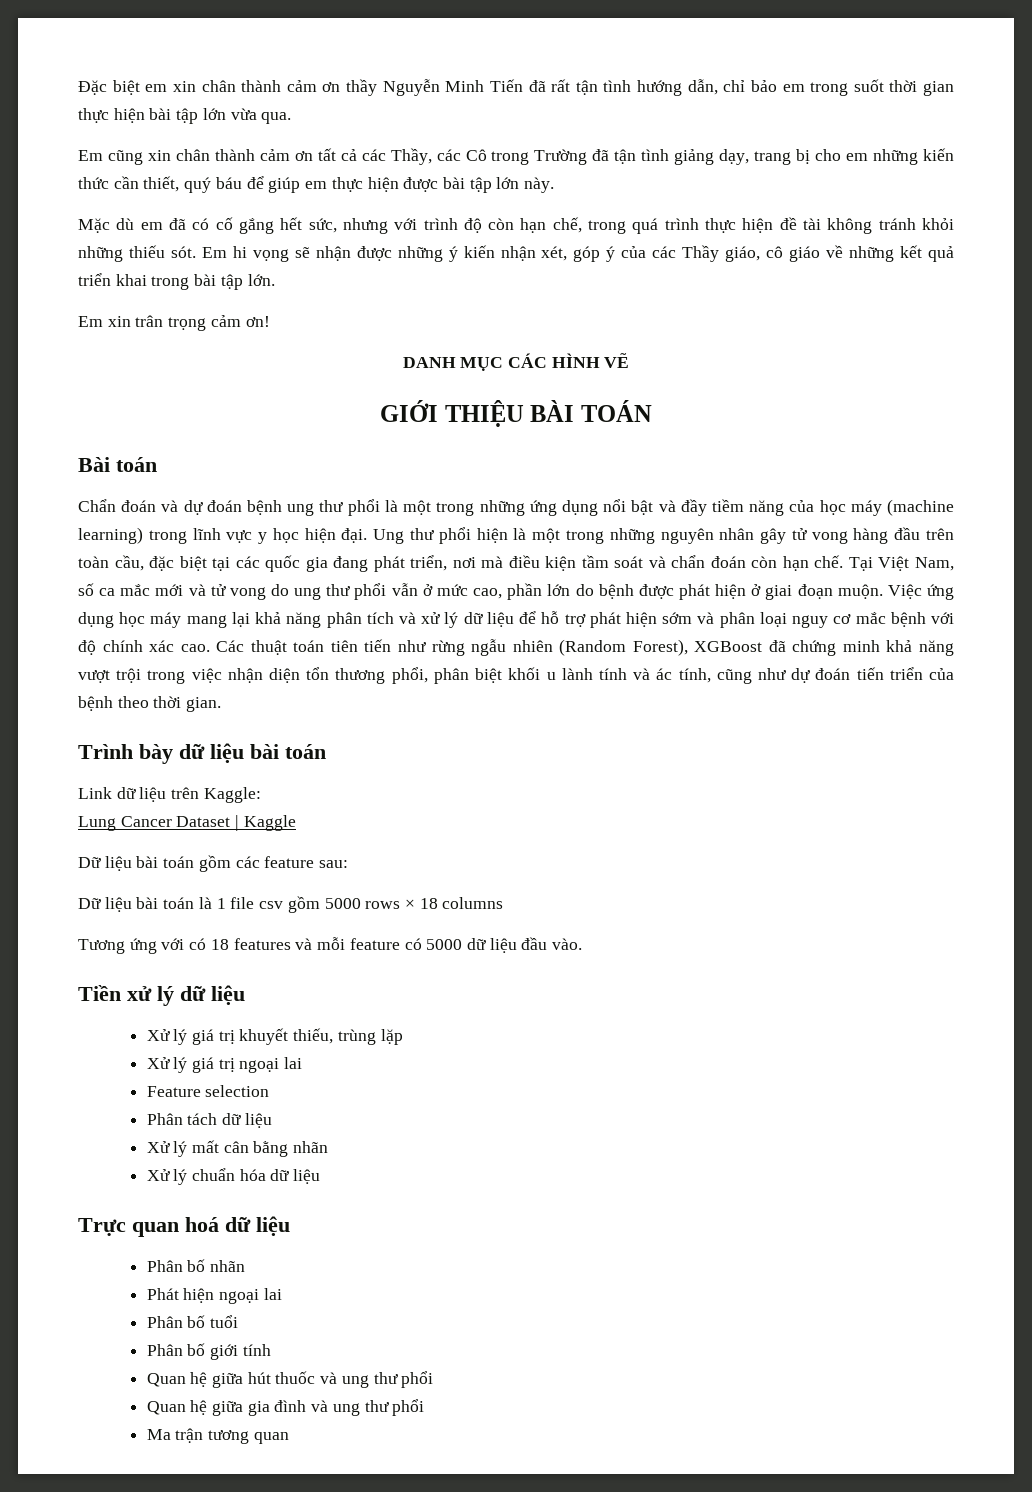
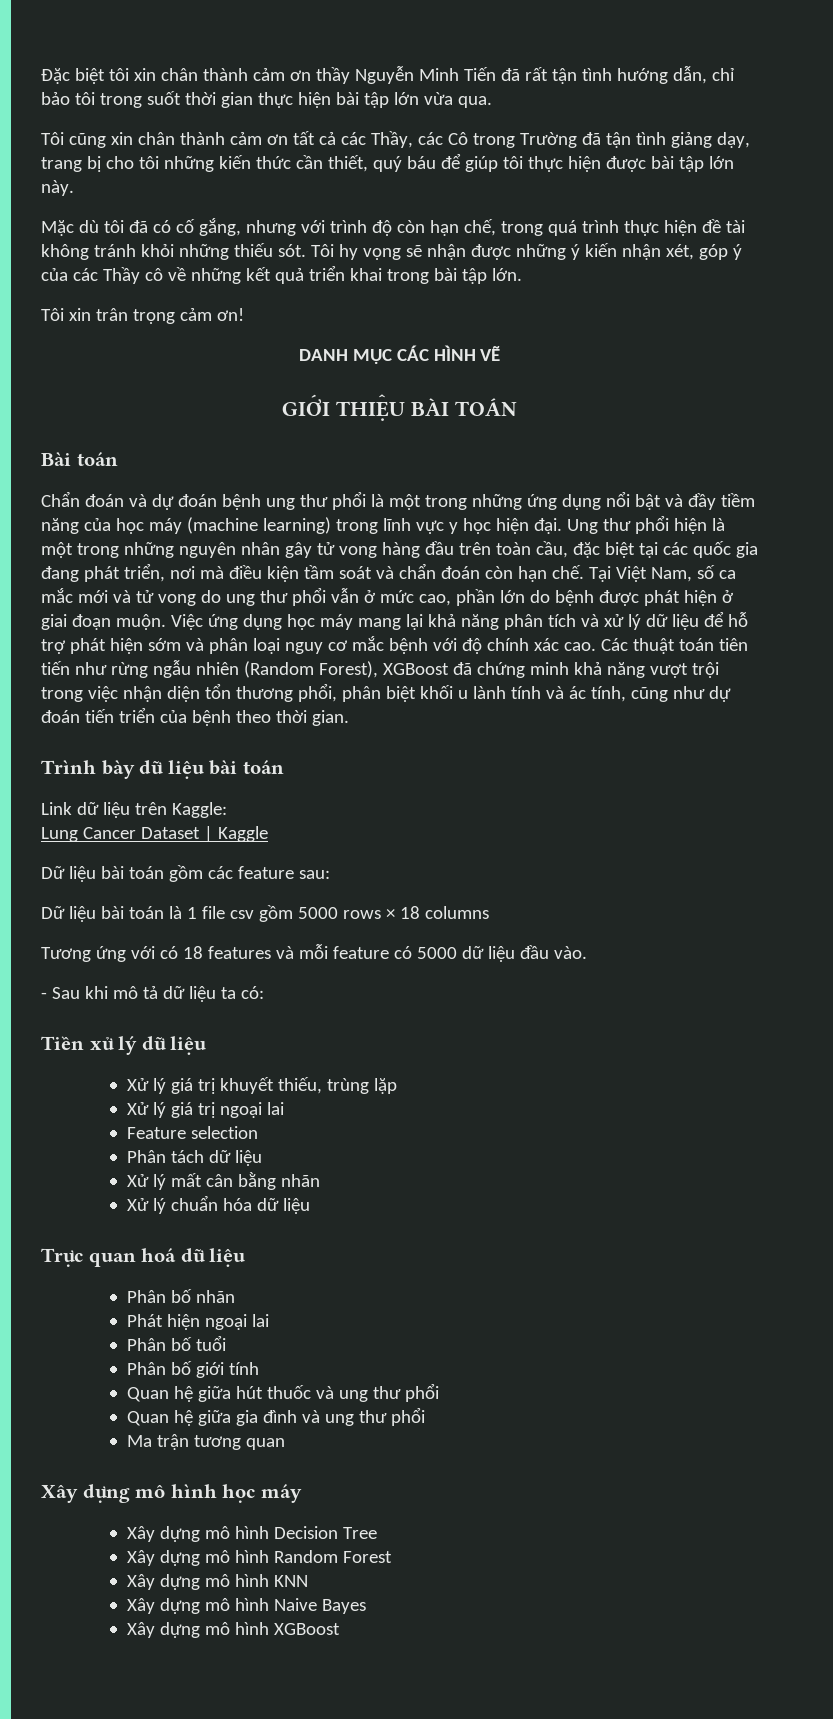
- Đặc biệt em xin chân thành cảm ơn thầy Nguyễn Minh Tiến đã rất tận tình hướng dẫn, chỉ bảo em trong suốt thời gian thực hiện bài tập lớn vừa qua.
+ Đặc biệt tôi xin chân thành cảm ơn thầy Nguyễn Minh Tiến đã rất tận tình hướng dẫn, chỉ bảo tôi trong suốt thời gian thực hiện bài tập lớn vừa qua.
- Em cũng xin chân thành cảm ơn tất cả các Thầy, các Cô trong Trường đã tận tình giảng dạy, trang bị cho em những kiến thức cần thiết, quý báu để giúp em thực hiện được bài tập lớn này.
+ Tôi cũng xin chân thành cảm ơn tất cả các Thầy, các Cô trong Trường đã tận tình giảng dạy, trang bị cho tôi những kiến thức cần thiết, quý báu để giúp tôi thực hiện được bài tập lớn này.
- Mặc dù em đã có cố gắng hết sức, nhưng với trình độ còn hạn chế, trong quá trình thực hiện đề tài không tránh khỏi những thiếu sót.
+ Mặc dù tôi đã có cố gắng, nhưng với trình độ còn hạn chế, trong quá trình thực hiện đề tài không tránh khỏi những thiếu sót.
- Em hi vọng sẽ nhận được những ý kiến nhận xét, góp ý của các Thầy giáo, cô giáo về những kết quả triển khai trong bài tập lớn.
+ Tôi hy vọng sẽ nhận được những ý kiến nhận xét, góp ý của các Thầy cô về những kết quả triển khai trong bài tập lớn.
- Em xin trân trọng cảm ơn!
+ Tôi xin trân trọng cảm ơn!
+ - Sau khi mô tả dữ liệu ta có:
+ Xây dựng mô hình học máy
+ Xây dựng mô hình Decision Tree
+ Xây dựng mô hình Random Forest
+ Xây dựng mô hình KNN
+ Xây dựng mô hình Naive Bayes
+ Xây dựng mô hình XGBoost

